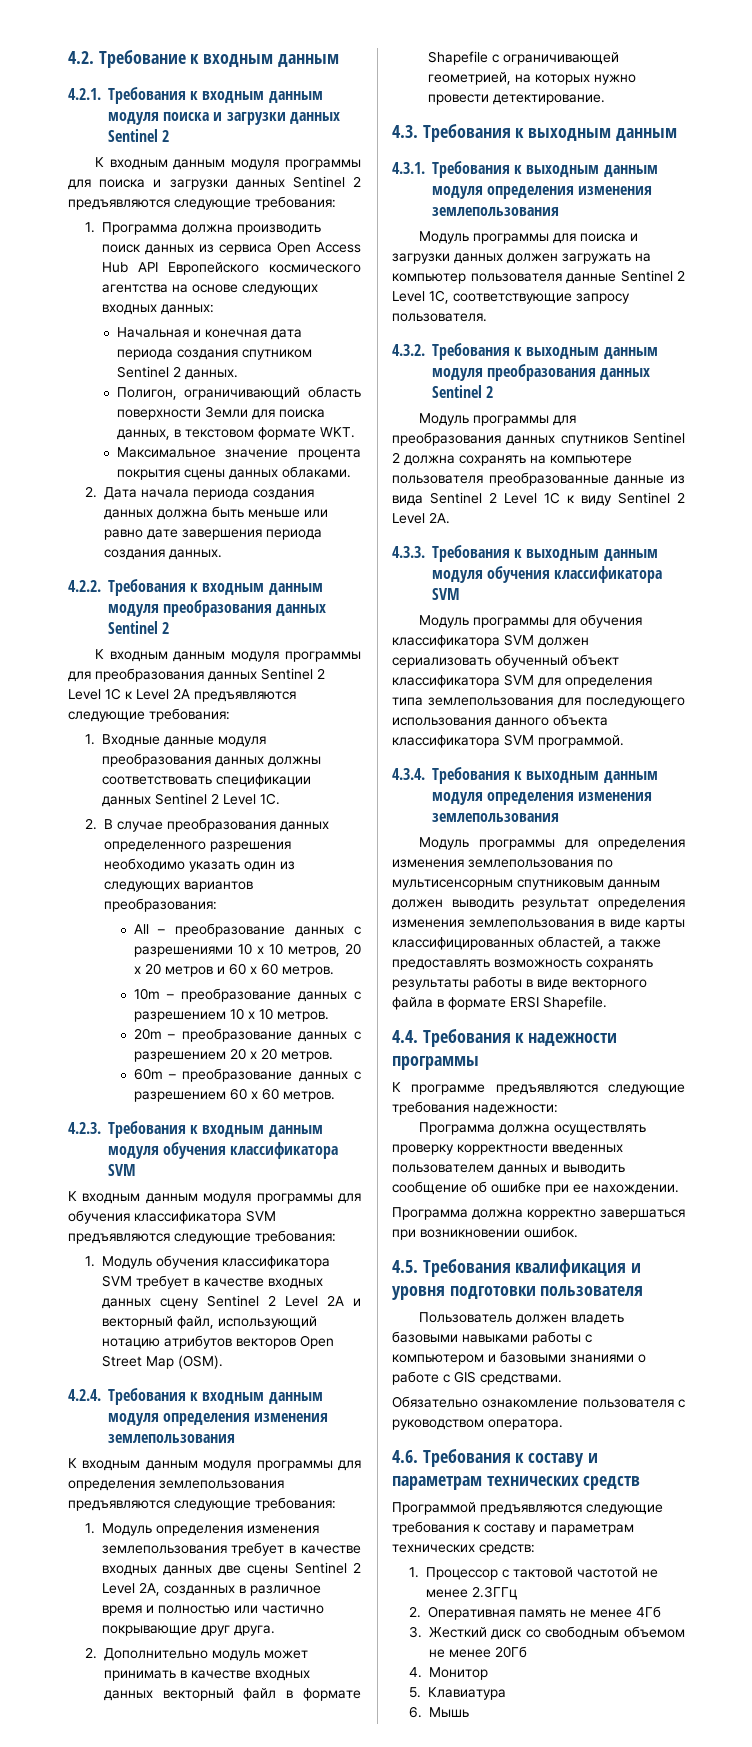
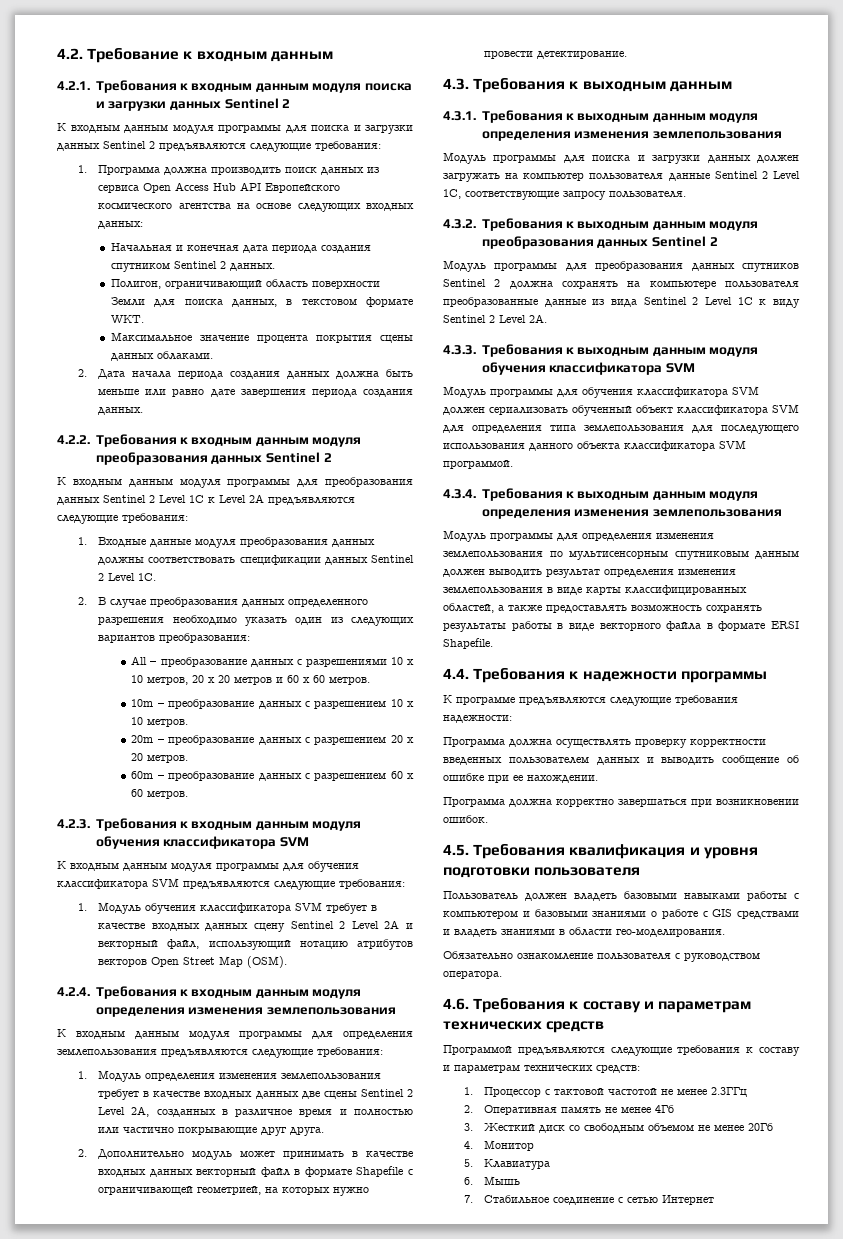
- Пользователь должен владеть базовыми навыками работы с компьютером и базовыми знаниями о работе с GIS средствами.
+ Пользователь должен владеть базовыми навыками работы с компьютером и базовыми знаниями о работе с GIS средствами и владеть знаниями в области гео-моделирования.
+ 7. Стабильное соединение с сетью Интернет

